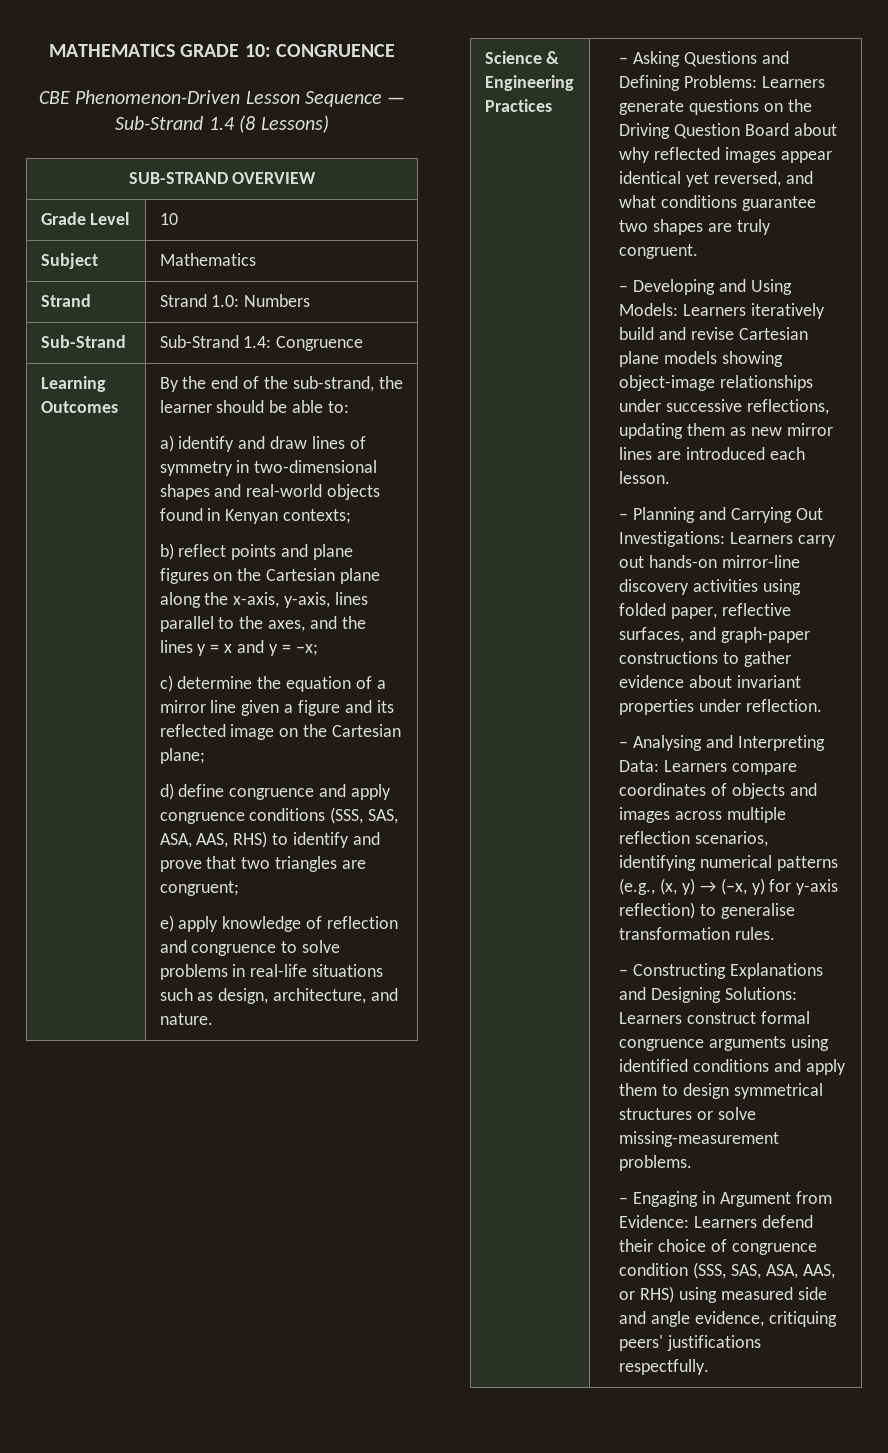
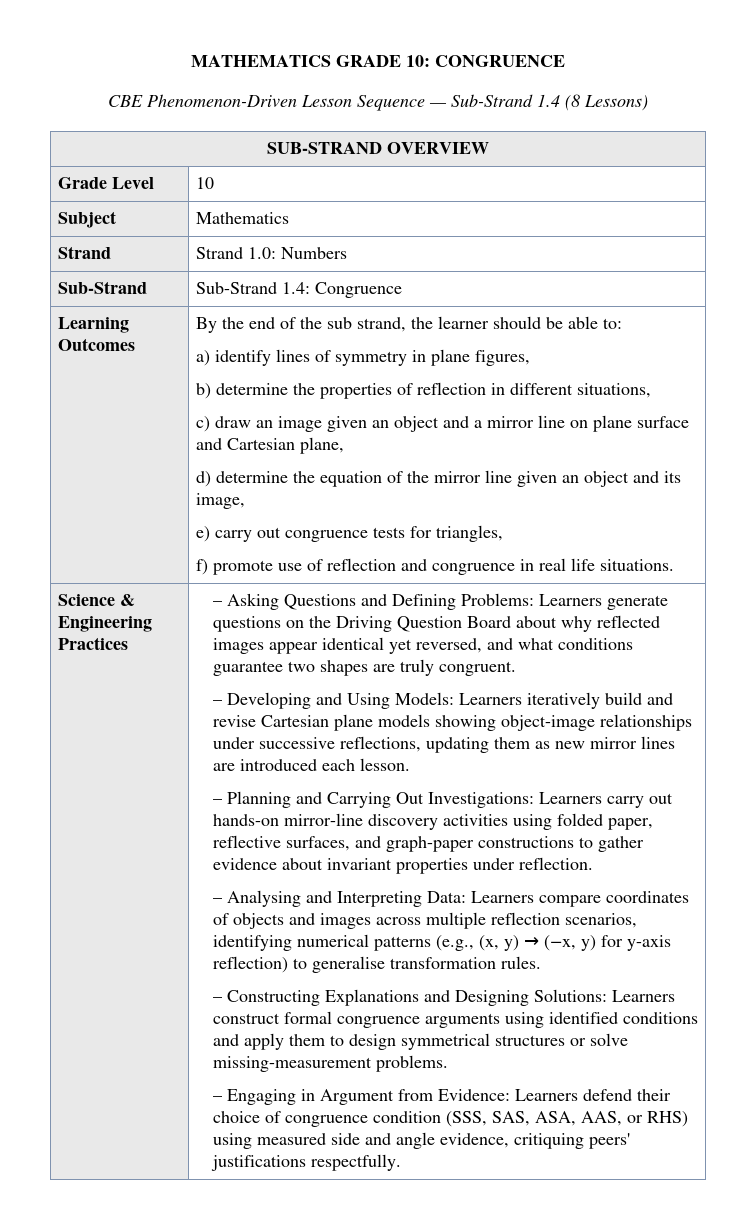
- By the end of the sub-strand, the learner should be able to:
+ By the end of the sub strand, the learner should be able to:
- a) identify and draw lines of symmetry in two-dimensional shapes and real-world objects found in Kenyan contexts;
- b) reflect points and plane figures on the Cartesian plane along the x-axis, y-axis, lines parallel to the axes, and the lines y = x and y = −x;
- c) determine the equation of a mirror line given a figure and its reflected image on the Cartesian plane;
- d) define congruence and apply congruence conditions (SSS, SAS, ASA, AAS, RHS) to identify and prove that two triangles are congruent;
- e) apply knowledge of reflection and congruence to solve problems in real-life situations such as design, architecture, and nature.
+ a) identify lines of symmetry in plane figures,
+ b) determine the properties of reflection in different situations,
+ c) draw an image given an object and a mirror line on plane surface and Cartesian plane,
+ d) determine the equation of the mirror line given an object and its image,
+ e) carry out congruence tests for triangles,
+ f) promote use of reflection and congruence in real life situations.

